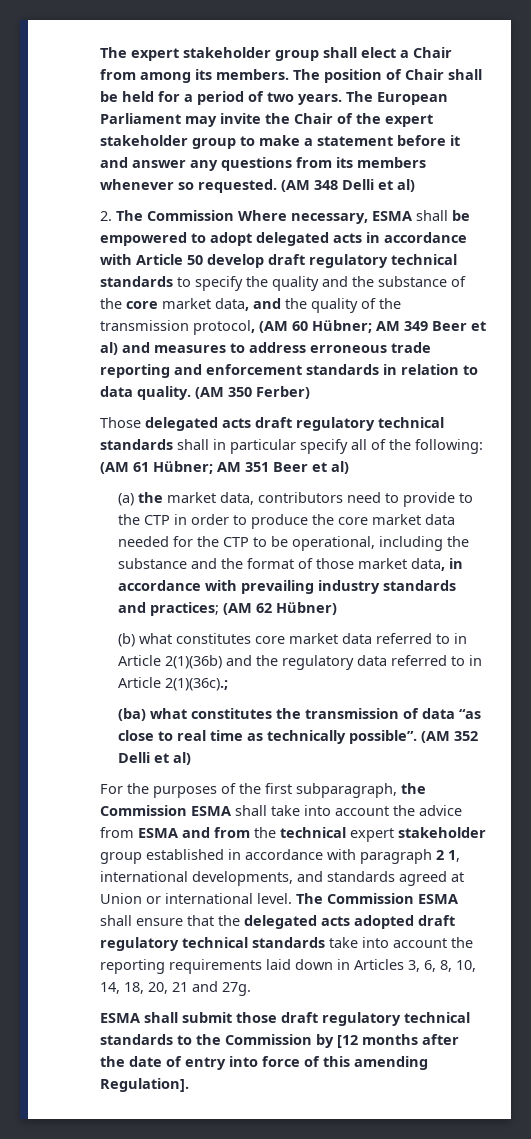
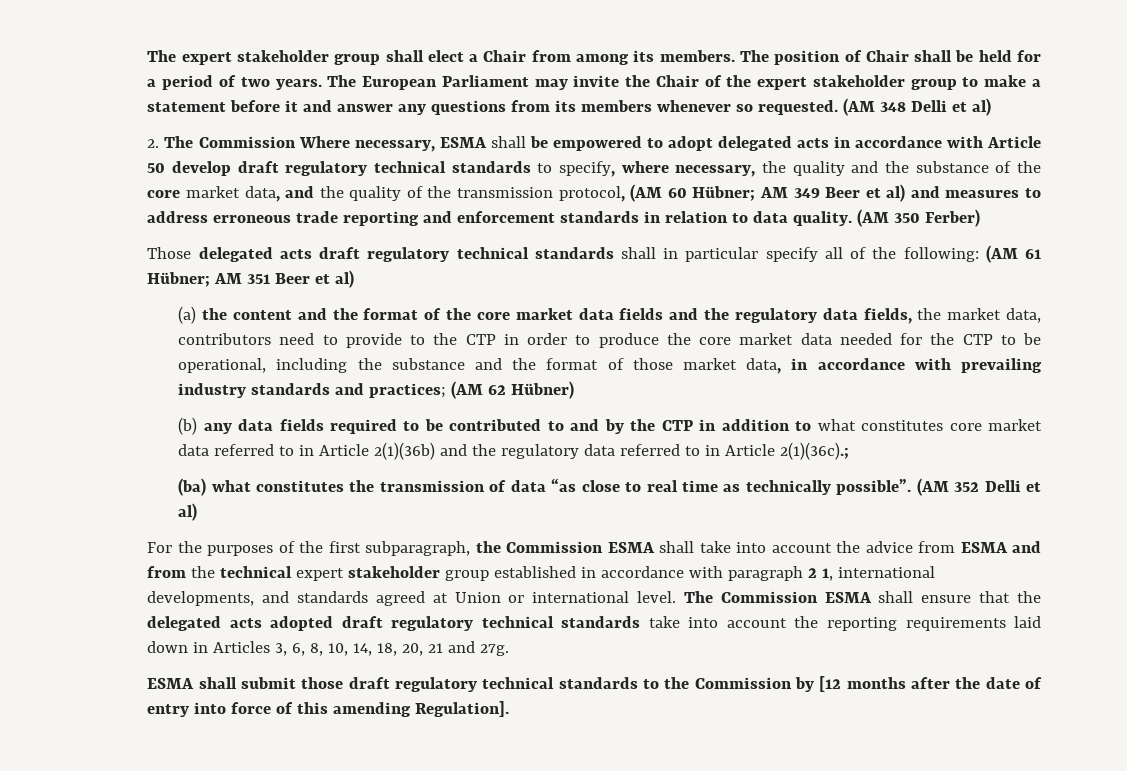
- 2. The Commission Where necessary, ESMA shall be empowered to adopt delegated acts in accordance with Article 50 develop draft regulatory technical standards to specify the quality and the substance of the core market data, and the quality of the transmission protocol, (AM 60 Hübner;
+ 2. The Commission Where necessary, ESMA shall be empowered to adopt delegated acts in accordance with Article 50 develop draft regulatory technical standards to specify, where necessary, the quality and the substance of the core market data, and the quality of the transmission protocol, (AM 60 Hübner;
- (a) the market data, contributors need to provide to the CTP in order to produce the core market data needed for the CTP to be operational, including the substance and the format of those market data, in accordance with prevailing industry standards and practices; (AM 62 Hübner)
+ (a) the content and the format of the core market data fields and the regulatory data fields, the market data, contributors need to provide to the CTP in order to produce the core market data needed for the CTP to be operational, including the substance and the format of those market data, in accordance with prevailing industry standards and practices; (AM 62 Hübner)
- (b) what constitutes core market data referred to in Article 2(1)(36b) and the regulatory data referred to in Article 2(1)(36c).;
+ (b) any data fields required to be contributed to and by the CTP in addition to what constitutes core market data referred to in Article 2(1)(36b) and the regulatory data referred to in Article 2(1)(36c).;

